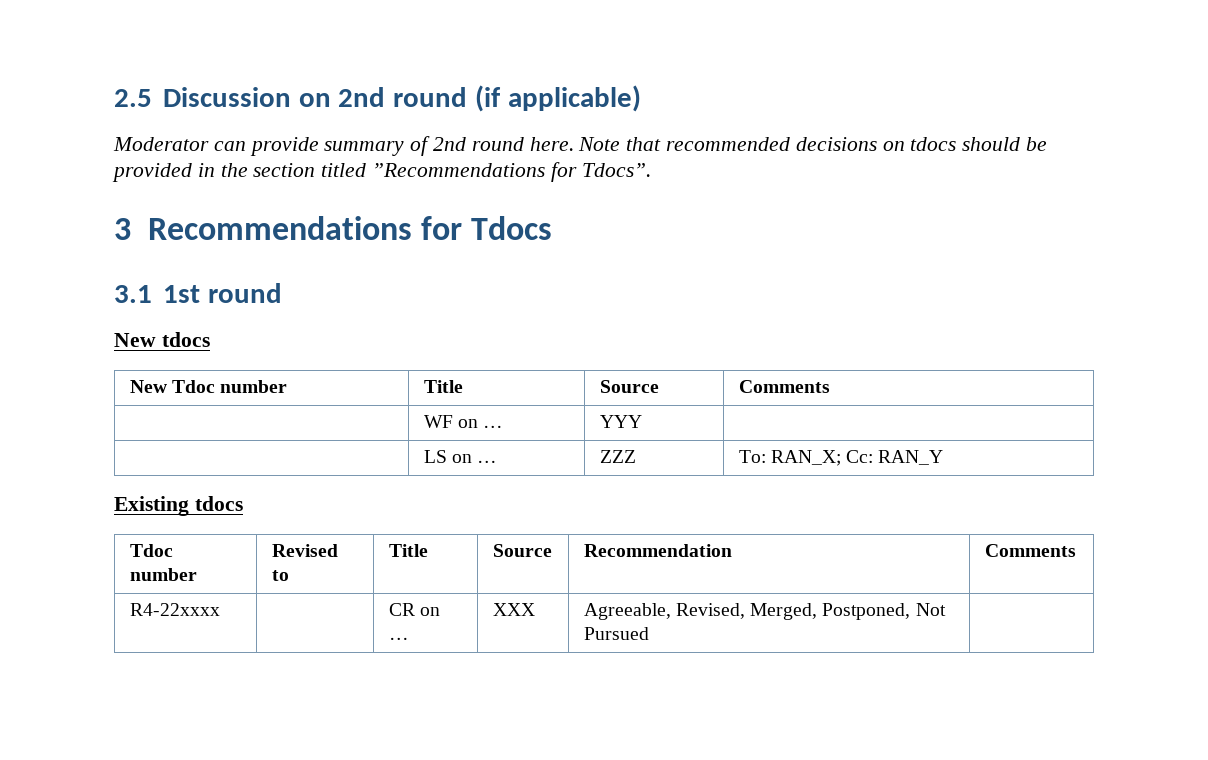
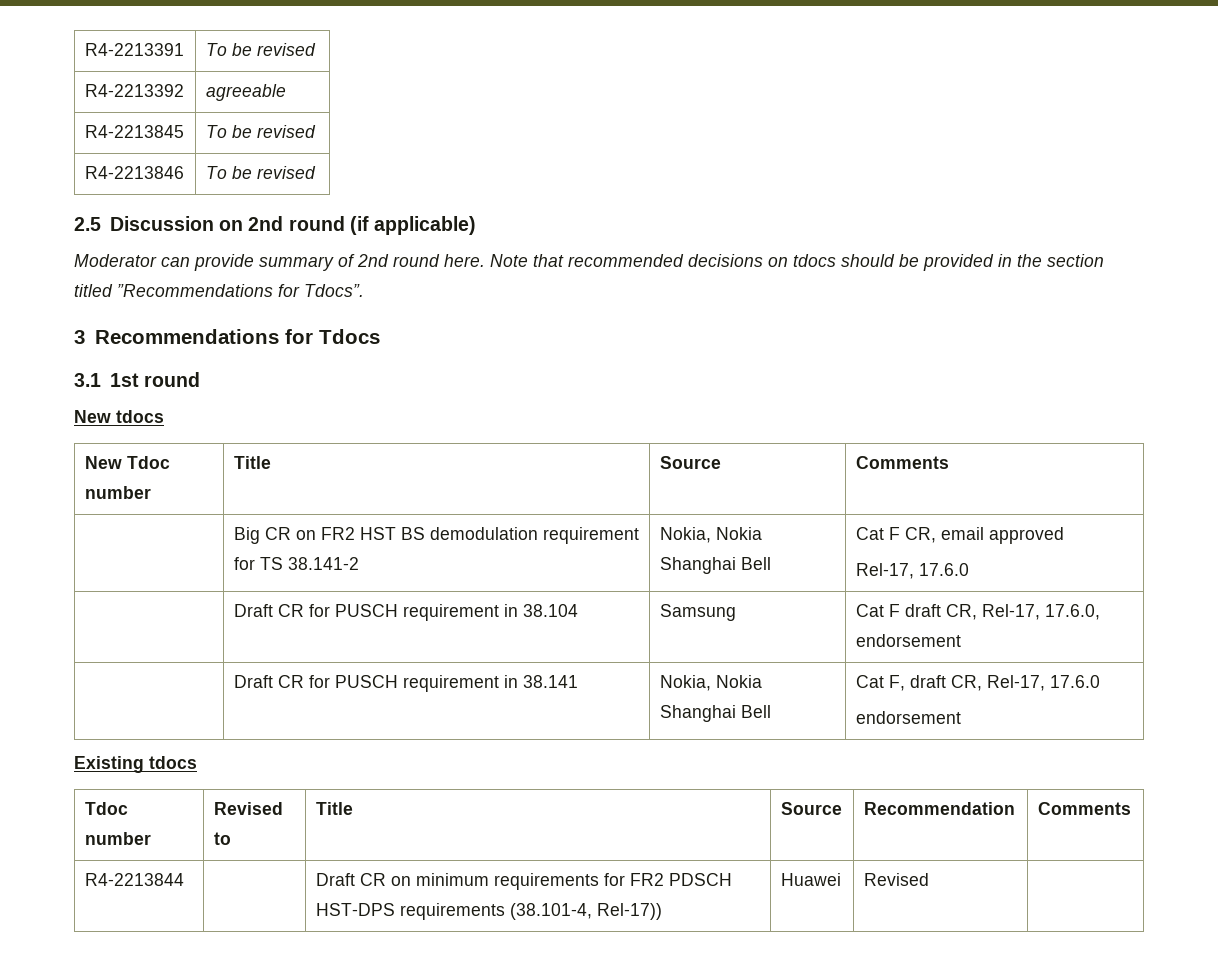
+ R4-2213391 | To be revised
+ R4-2213392 | agreeable
+ R4-2213845 | To be revised
+ R4-2213846 | To be revised
- | WF on … | YYY |
- | LS on … | ZZZ | To: RAN_X; Cc: RAN_Y
+ | Big CR on FR2 HST BS demodulation requirement for TS 38.141-2 | Nokia, Nokia Shanghai Bell | Cat F CR, email approved
+ Rel-17, 17.6.0
+ | Draft CR for PUSCH requirement in 38.104 | Samsung | Cat F draft CR, Rel-17, 17.6.0, endorsement
+ | Draft CR for PUSCH requirement in 38.141 | Nokia, Nokia Shanghai Bell | Cat F, draft CR, Rel-17, 17.6.0
+ endorsement
- R4-22xxxx | | CR on … | XXX | Agreeable, Revised, Merged, Postponed, Not Pursued |
+ R4-2213844 | | Draft CR on minimum requirements for FR2 PDSCH HST-DPS requirements (38.101-4, Rel-17)) | Huawei | Revised |

